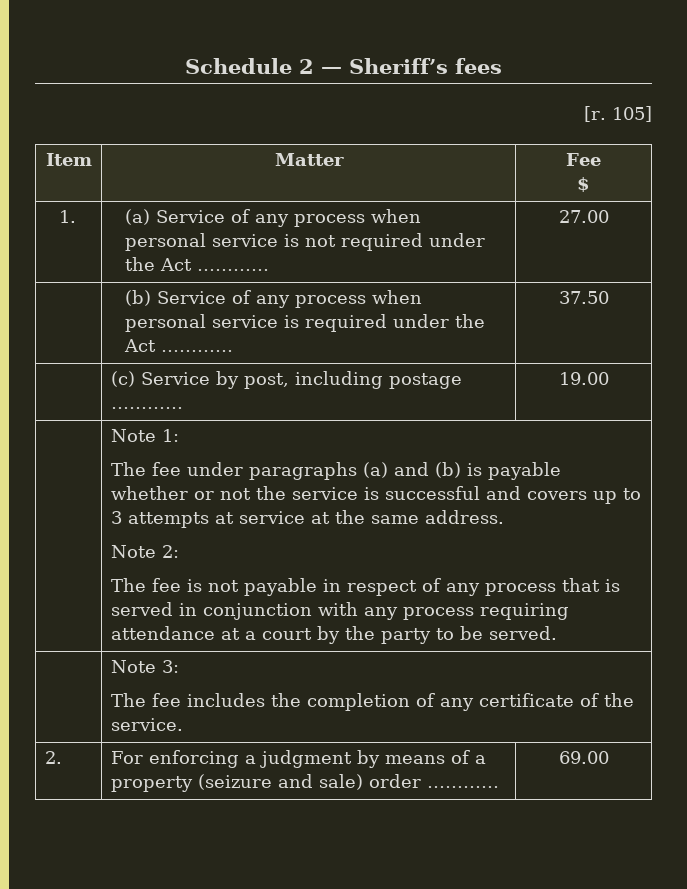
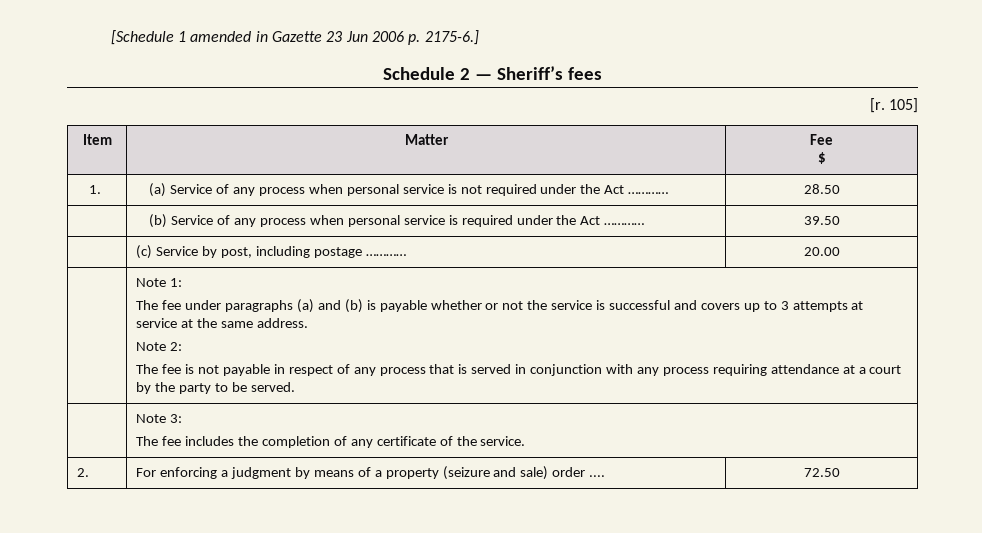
+ [Schedule 1 amended in Gazette 23 Jun 2006 p. 2175-6.]
- 1. | (a) Service of any process when personal service is not required under the Act ………… | 27.00
+ 1. | (a) Service of any process when personal service is not required under the Act ………… | 28.50
- | (b) Service of any process when personal service is required under the Act ………… | 37.50
+ | (b) Service of any process when personal service is required under the Act ………… | 39.50
- | (c) Service by post, including postage ………… | 19.00
+ | (c) Service by post, including postage ………… | 20.00
- 2. | For enforcing a judgment by means of a property (seizure and sale) order ………… | 69.00
+ 2. | For enforcing a judgment by means of a property (seizure and sale) order .... | 72.50

